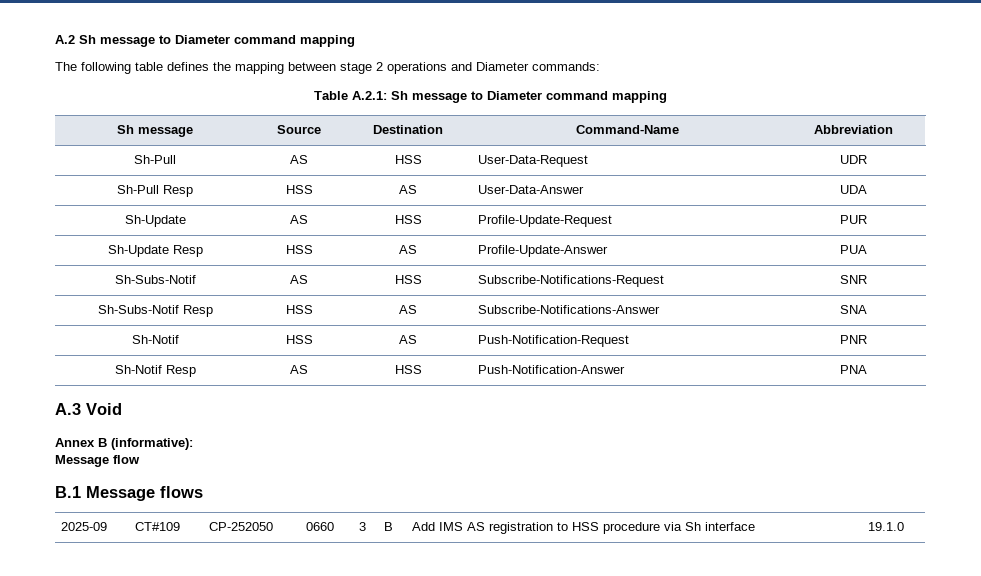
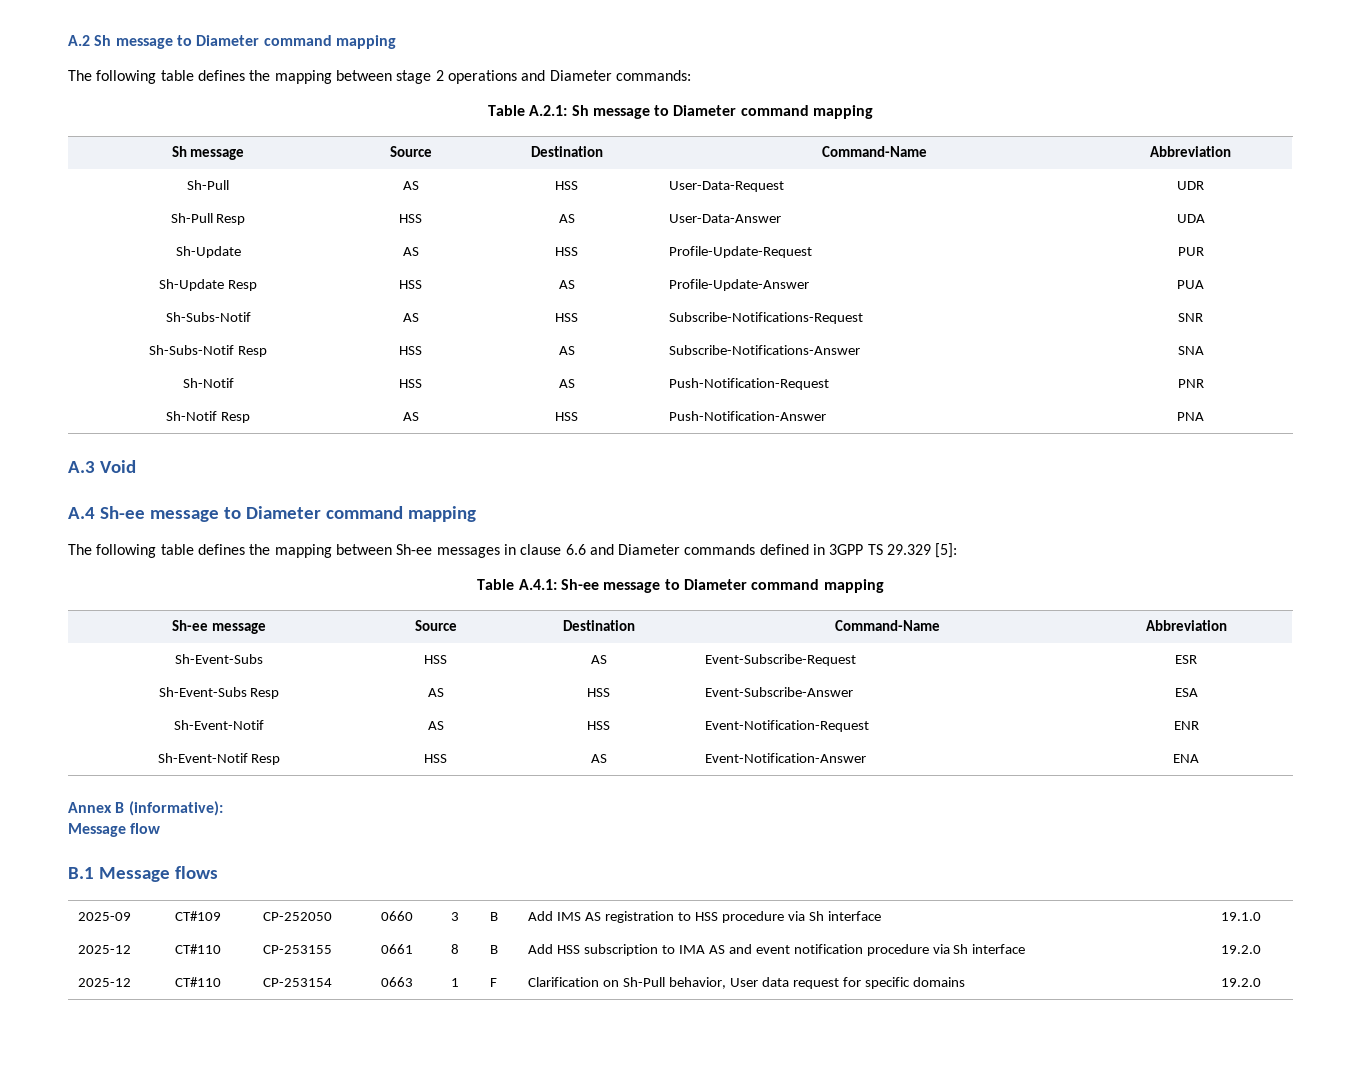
+ A.4 Sh-ee message to Diameter command mapping
+ The following table defines the mapping between Sh-ee messages in clause 6.6 and Diameter commands defined in 3GPP TS 29.329 [5]:
+ Table A.4.1: Sh-ee message to Diameter command mapping
+ Sh-ee message | Source | Destination | Command-Name | Abbreviation
+ Sh-Event-Subs | HSS | AS | Event-Subscribe-Request | ESR
+ Sh-Event-Subs Resp | AS | HSS | Event-Subscribe-Answer | ESA
+ Sh-Event-Notif | AS | HSS | Event-Notification-Request | ENR
+ Sh-Event-Notif Resp | HSS | AS | Event-Notification-Answer | ENA
+ 2025-12 | CT#110 | CP-253155 | 0661 | 8 | B | Add HSS subscription to IMA AS and event notification procedure via Sh interface | 19.2.0
+ 2025-12 | CT#110 | CP-253154 | 0663 | 1 | F | Clarification on Sh-Pull behavior, User data request for specific domains | 19.2.0

